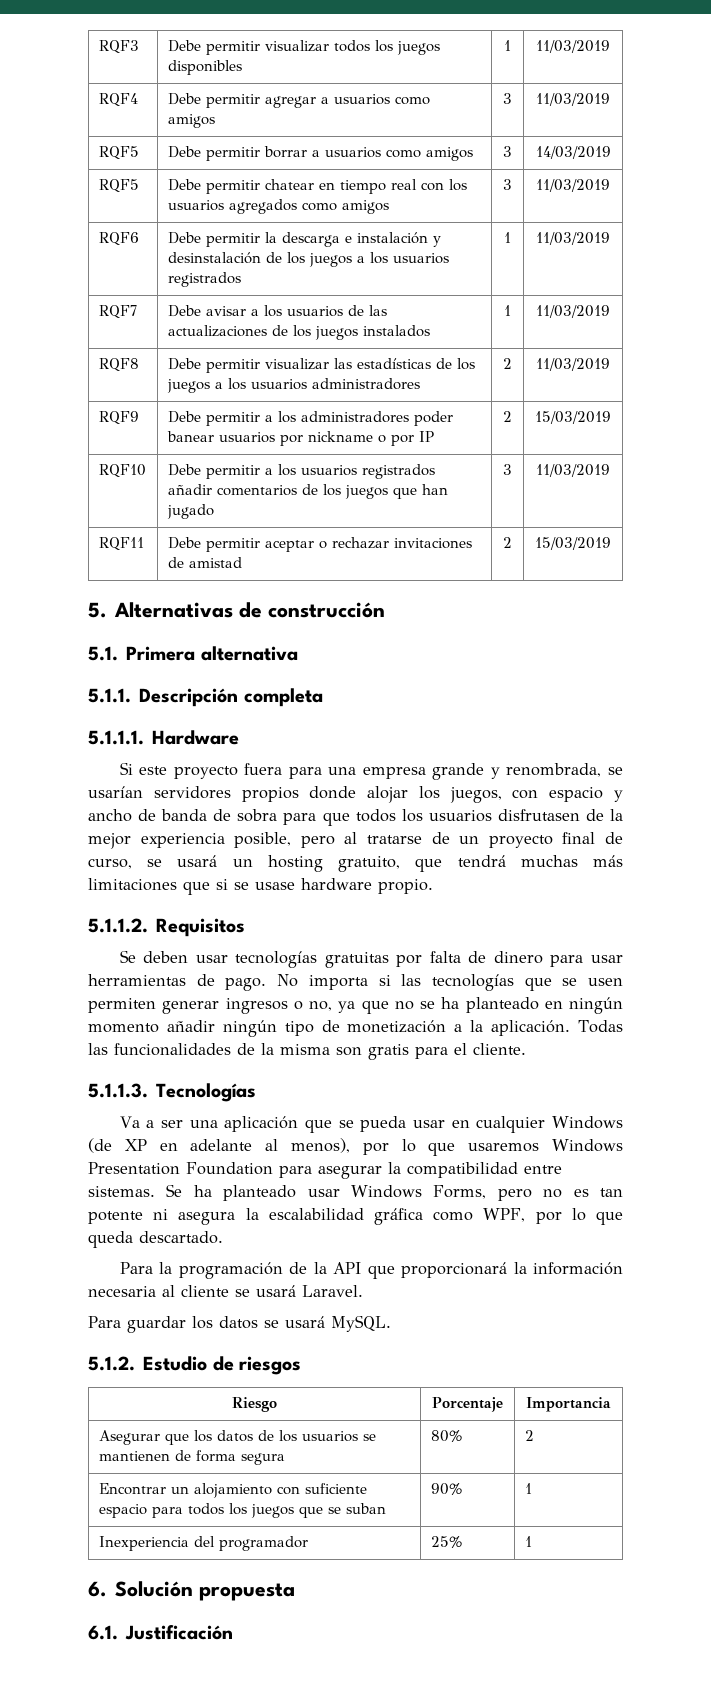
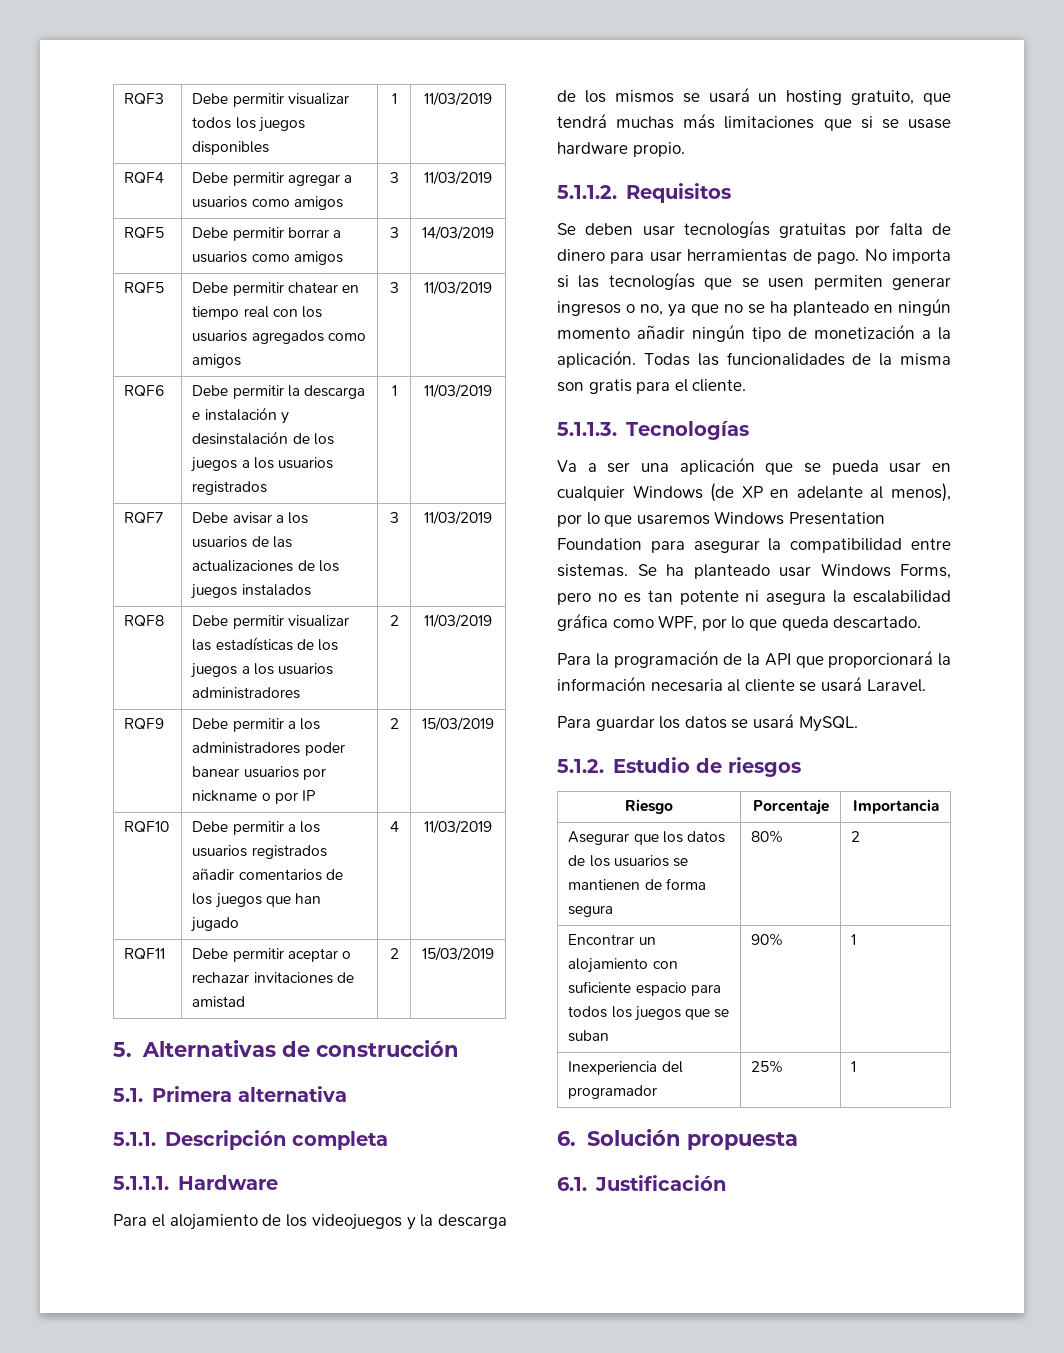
- RQF7 | Debe avisar a los usuarios de las actualizaciones de los juegos instalados | 1 | 11/03/2019
+ RQF7 | Debe avisar a los usuarios de las actualizaciones de los juegos instalados | 3 | 11/03/2019
- RQF10 | Debe permitir a los usuarios registrados añadir comentarios de los juegos que han jugado | 3 | 11/03/2019
+ RQF10 | Debe permitir a los usuarios registrados añadir comentarios de los juegos que han jugado | 4 | 11/03/2019
- Si este proyecto fuera para una empresa grande y renombrada, se usarían servidores propios donde alojar los juegos, con espacio y ancho de banda de sobra para que todos los usuarios disfrutasen de la mejor experiencia posible, pero al tratarse de un proyecto final de curso, se usará un hosting gratuito, que tendrá muchas más limitaciones que si se usase hardware propio.
+ Para el alojamiento de los videojuegos y la descarga de los mismos se usará un hosting gratuito, que tendrá muchas más limitaciones que si se usase hardware propio.

